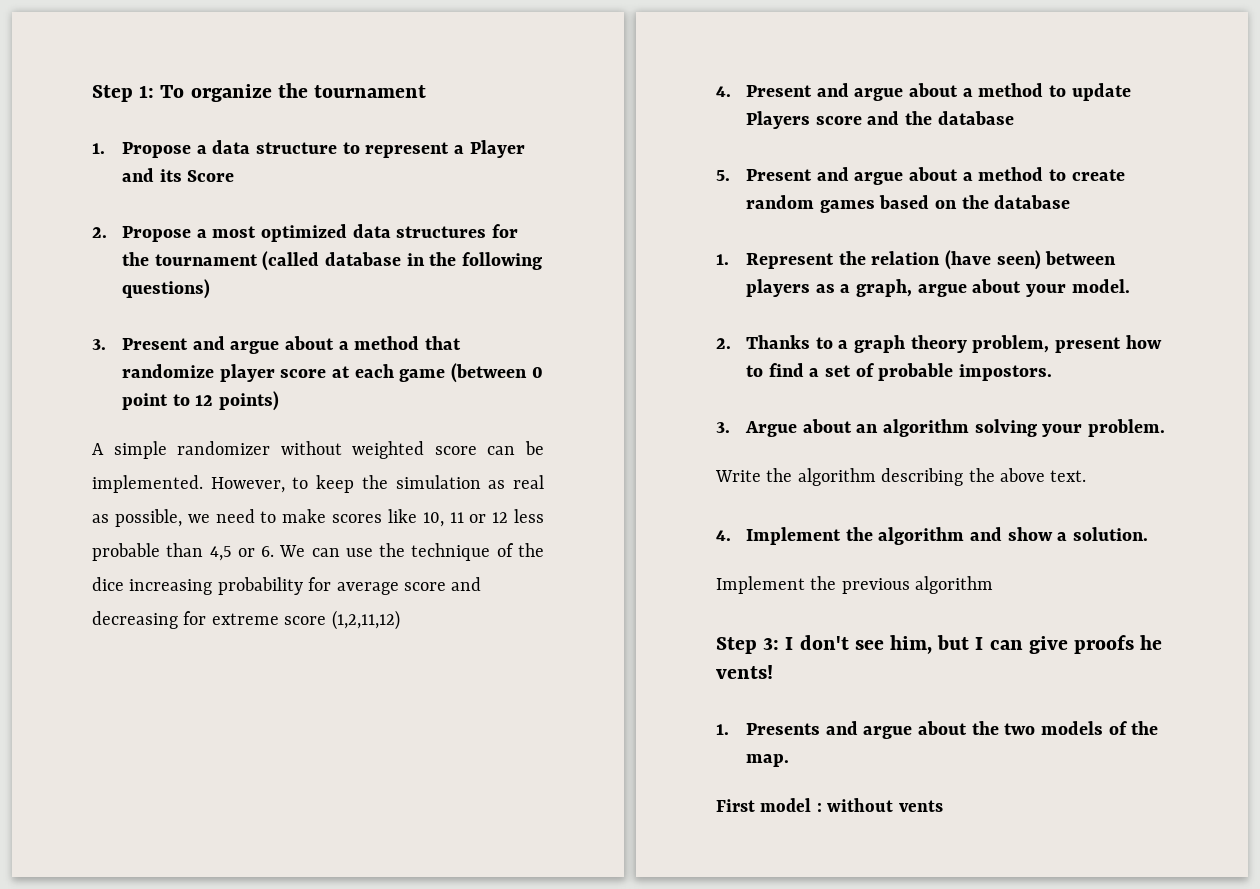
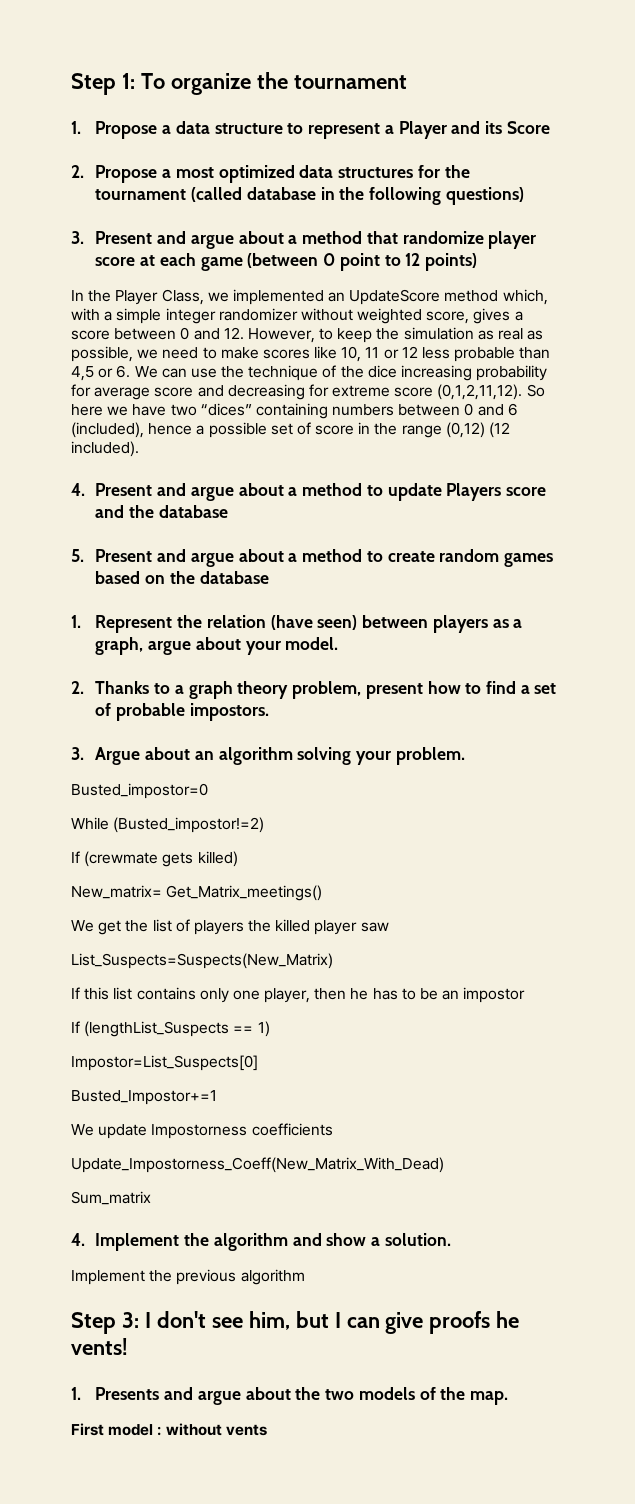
- A simple randomizer without weighted score can be implemented. However, to keep the simulation as real as possible, we need to make scores like 10, 11 or 12 less probable than 4,5 or 6. We can use the technique of the dice increasing probability for average score and decreasing for extreme score (1,2,11,12)
+ In the Player Class, we implemented an UpdateScore method which, with a simple integer randomizer without weighted score, gives a score between 0 and 12. However, to keep the simulation as real as possible, we need to make scores like 10, 11 or 12 less probable than 4,5 or 6. We can use the technique of the dice increasing probability for average score and decreasing for extreme score (0,1,2,11,12). So here we have two “dices” containing numbers between 0 and 6 (included), hence a possible set of score in the range (0,12) (12 included).
- Write the algorithm describing the above text.
+ Busted_impostor=0
+ While (Busted_impostor!=2)
+ If (crewmate gets killed)
+ New_matrix= Get_Matrix_meetings()
+ We get the list of players the killed player saw
+ List_Suspects=Suspects(New_Matrix)
+ If this list contains only one player, then he has to be an impostor
+ If (lengthList_Suspects == 1)
+ Impostor=List_Suspects[0]
+ Busted_Impostor+=1
+ We update Impostorness coefficients
+ Update_Impostorness_Coeff(New_Matrix_With_Dead)
+ Sum_matrix

